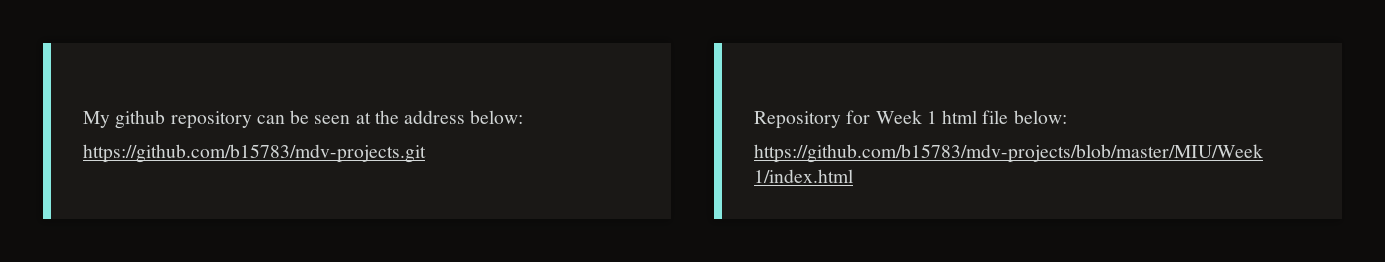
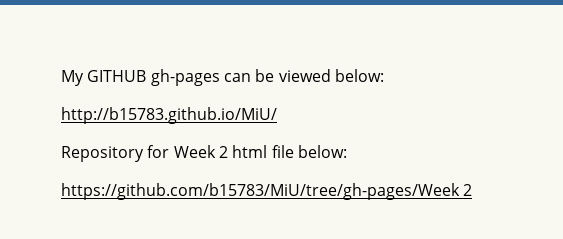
- My github repository can be seen at the address below:
- https://github.com/b15783/mdv-projects.git
+ My GITHUB gh-pages can be viewed below:
+ http://b15783.github.io/MiU/
- Repository for Week 1 html file below:
+ Repository for Week 2 html file below:
- https://github.com/b15783/mdv-projects/blob/master/MIU/Week 1/index.html
+ https://github.com/b15783/MiU/tree/gh-pages/Week 2

